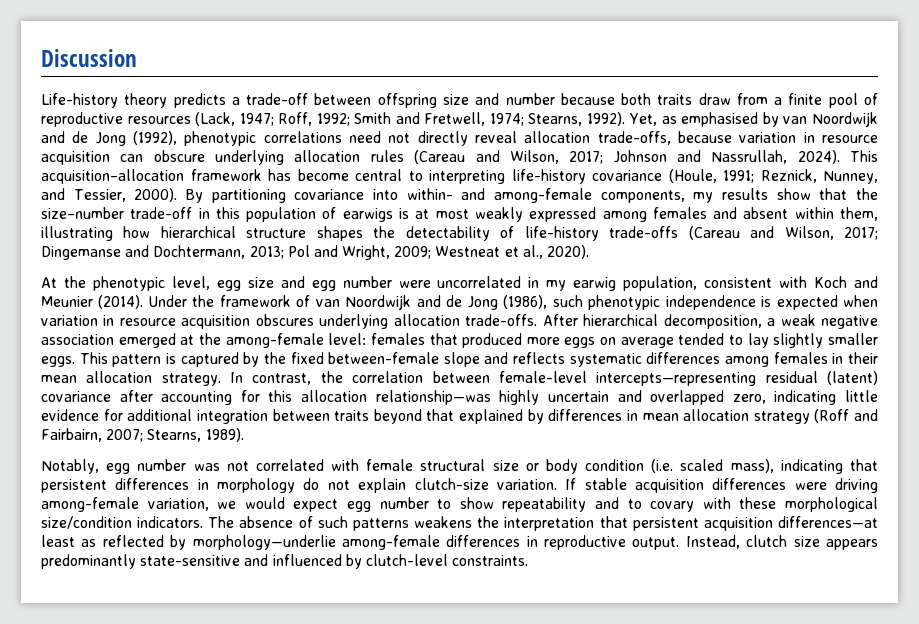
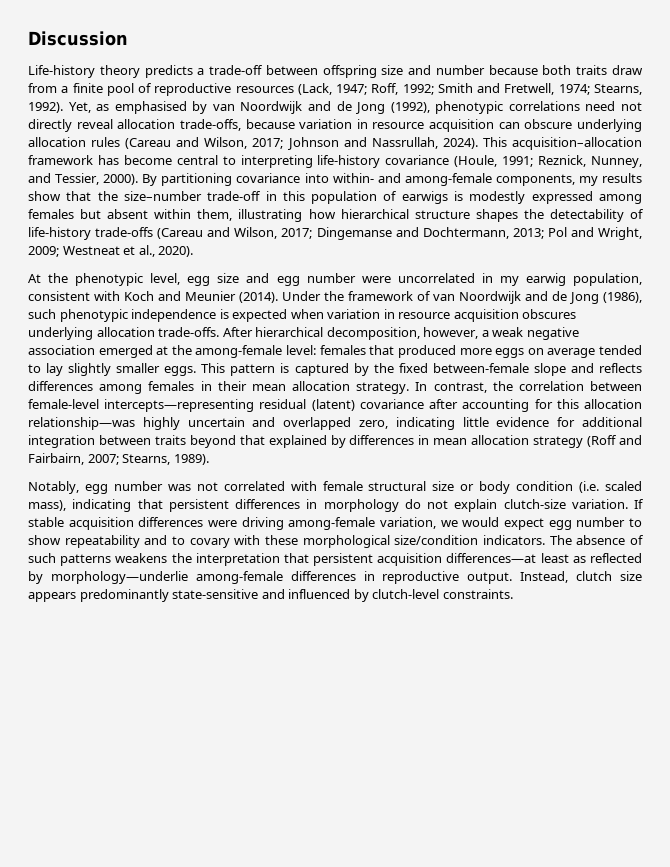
- By partitioning covariance into within- and among-female components, my results show that the size–number trade-off in this population of earwigs is at most weakly expressed among females and absent within them, illustrating how hierarchical structure shapes the detectability of life-history trade-offs (Careau and Wilson, 2017; Dingemanse and Dochtermann, 2013; Pol and Wright, 2009; Westneat et al., 2020).
+ By partitioning covariance into within- and among-female components, my results show that the size–number trade-off in this population of earwigs is modestly expressed among females but absent within them, illustrating how hierarchical structure shapes the detectability of life-history trade-offs (Careau and Wilson, 2017; Dingemanse and Dochtermann, 2013; Pol and Wright, 2009; Westneat et al., 2020).
- After hierarchical decomposition, a weak negative association emerged at the among-female level: females that produced more eggs on average tended to lay slightly smaller eggs.
+ After hierarchical decomposition, however, a weak negative association emerged at the among-female level: females that produced more eggs on average tended to lay slightly smaller eggs.
- This pattern is captured by the fixed between-female slope and reflects systematic differences among females in their mean allocation strategy.
+ This pattern is captured by the fixed between-female slope and reflects differences among females in their mean allocation strategy.

